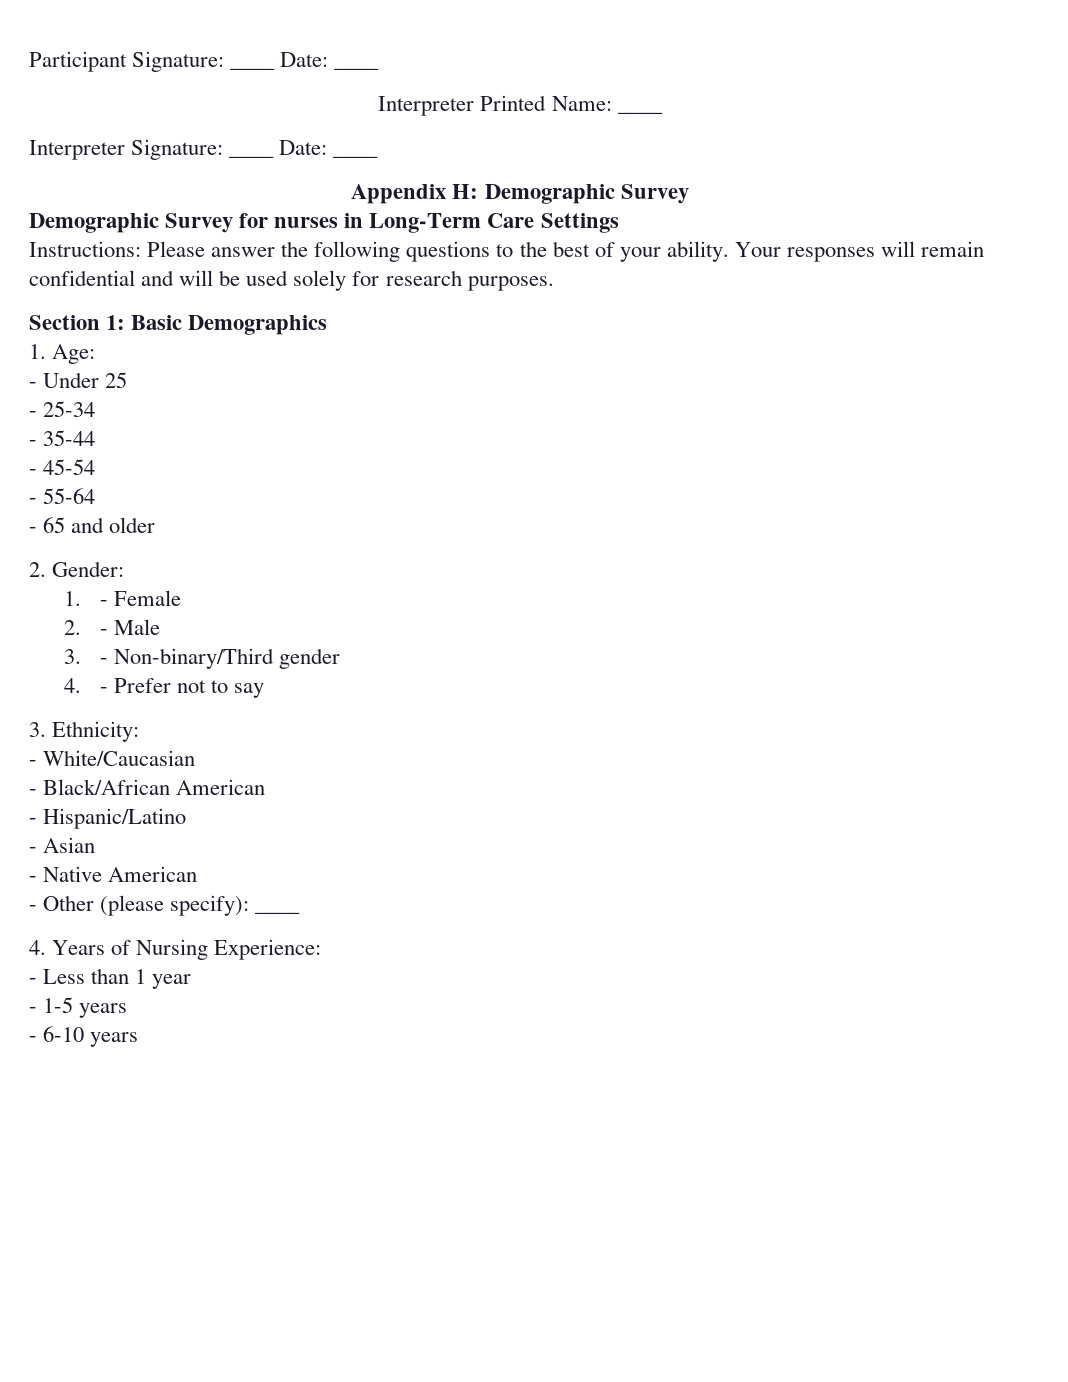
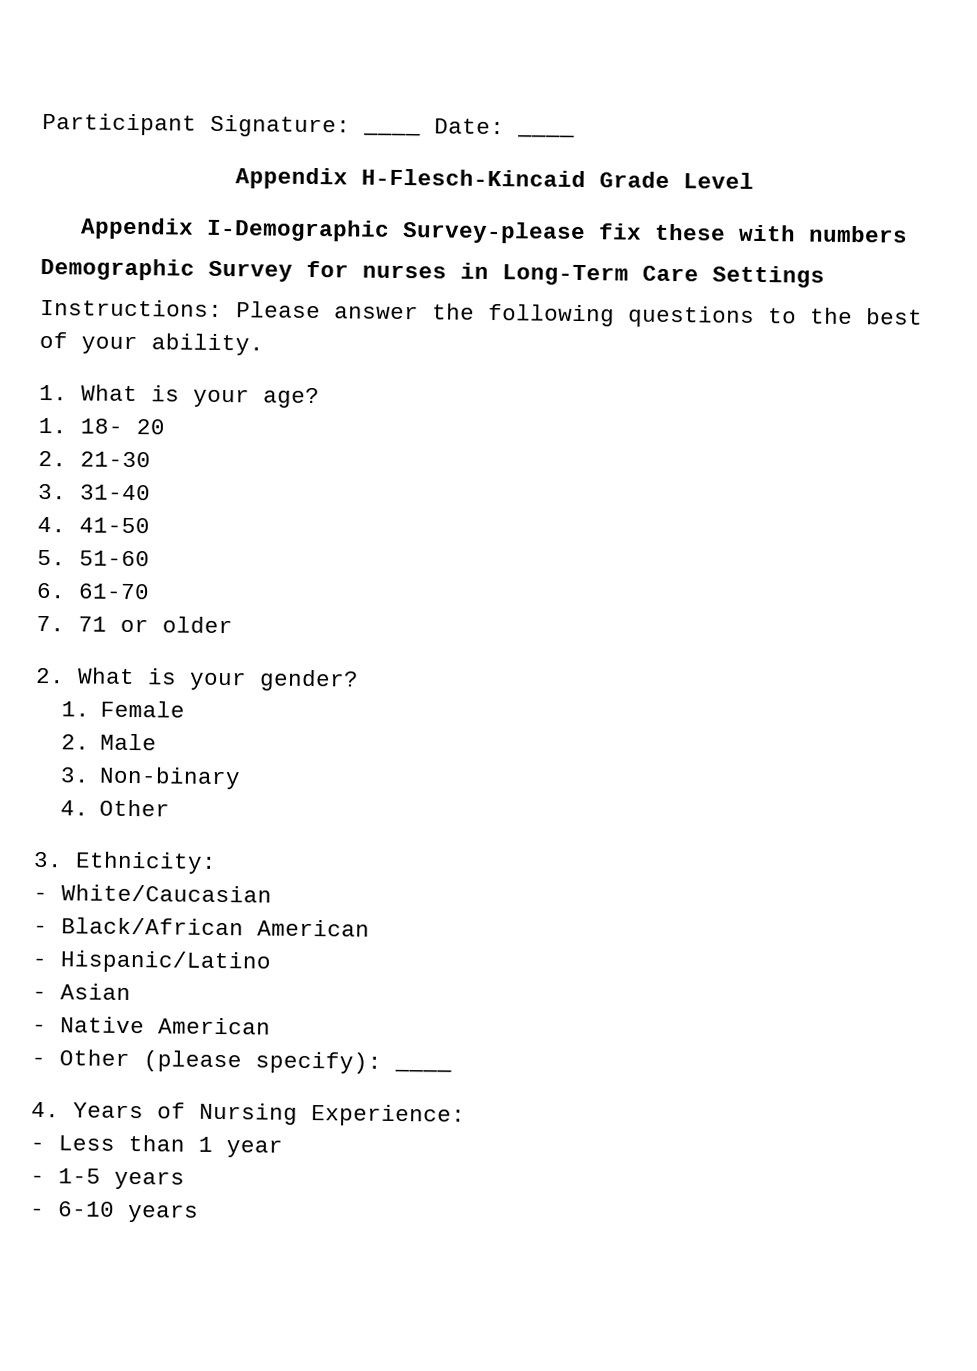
- Interpreter Printed Name: ____
- Interpreter Signature: ____ Date: ____
- Appendix H: Demographic Survey
+ Appendix H-Flesch-Kincaid Grade Level
+ Appendix I-Demographic Survey-please fix these with numbers
- Instructions: Please answer the following questions to the best of your ability. Your responses will remain confidential and will be used solely for research purposes.
- Section 1: Basic Demographics
- 1. Age:
- - Under 25
- - 25-34
- - 35-44
- - 45-54
- - 55-64
- - 65 and older
- 2. Gender:
- 1. - Female
+ Instructions: Please answer the following questions to the best of your ability.
+ 1. What is your age?
+ 1. 18- 20
+ 2. 21-30
+ 3. 31-40
+ 4. 41-50
+ 5. 51-60
+ 6. 61-70
+ 7. 71 or older
+ 2. What is your gender?
+ 1. Female
- 2. - Male
+ 2. Male
- 3. - Non-binary/Third gender
- 4. - Prefer not to say
+ 3. Non-binary
+ 4. Other

